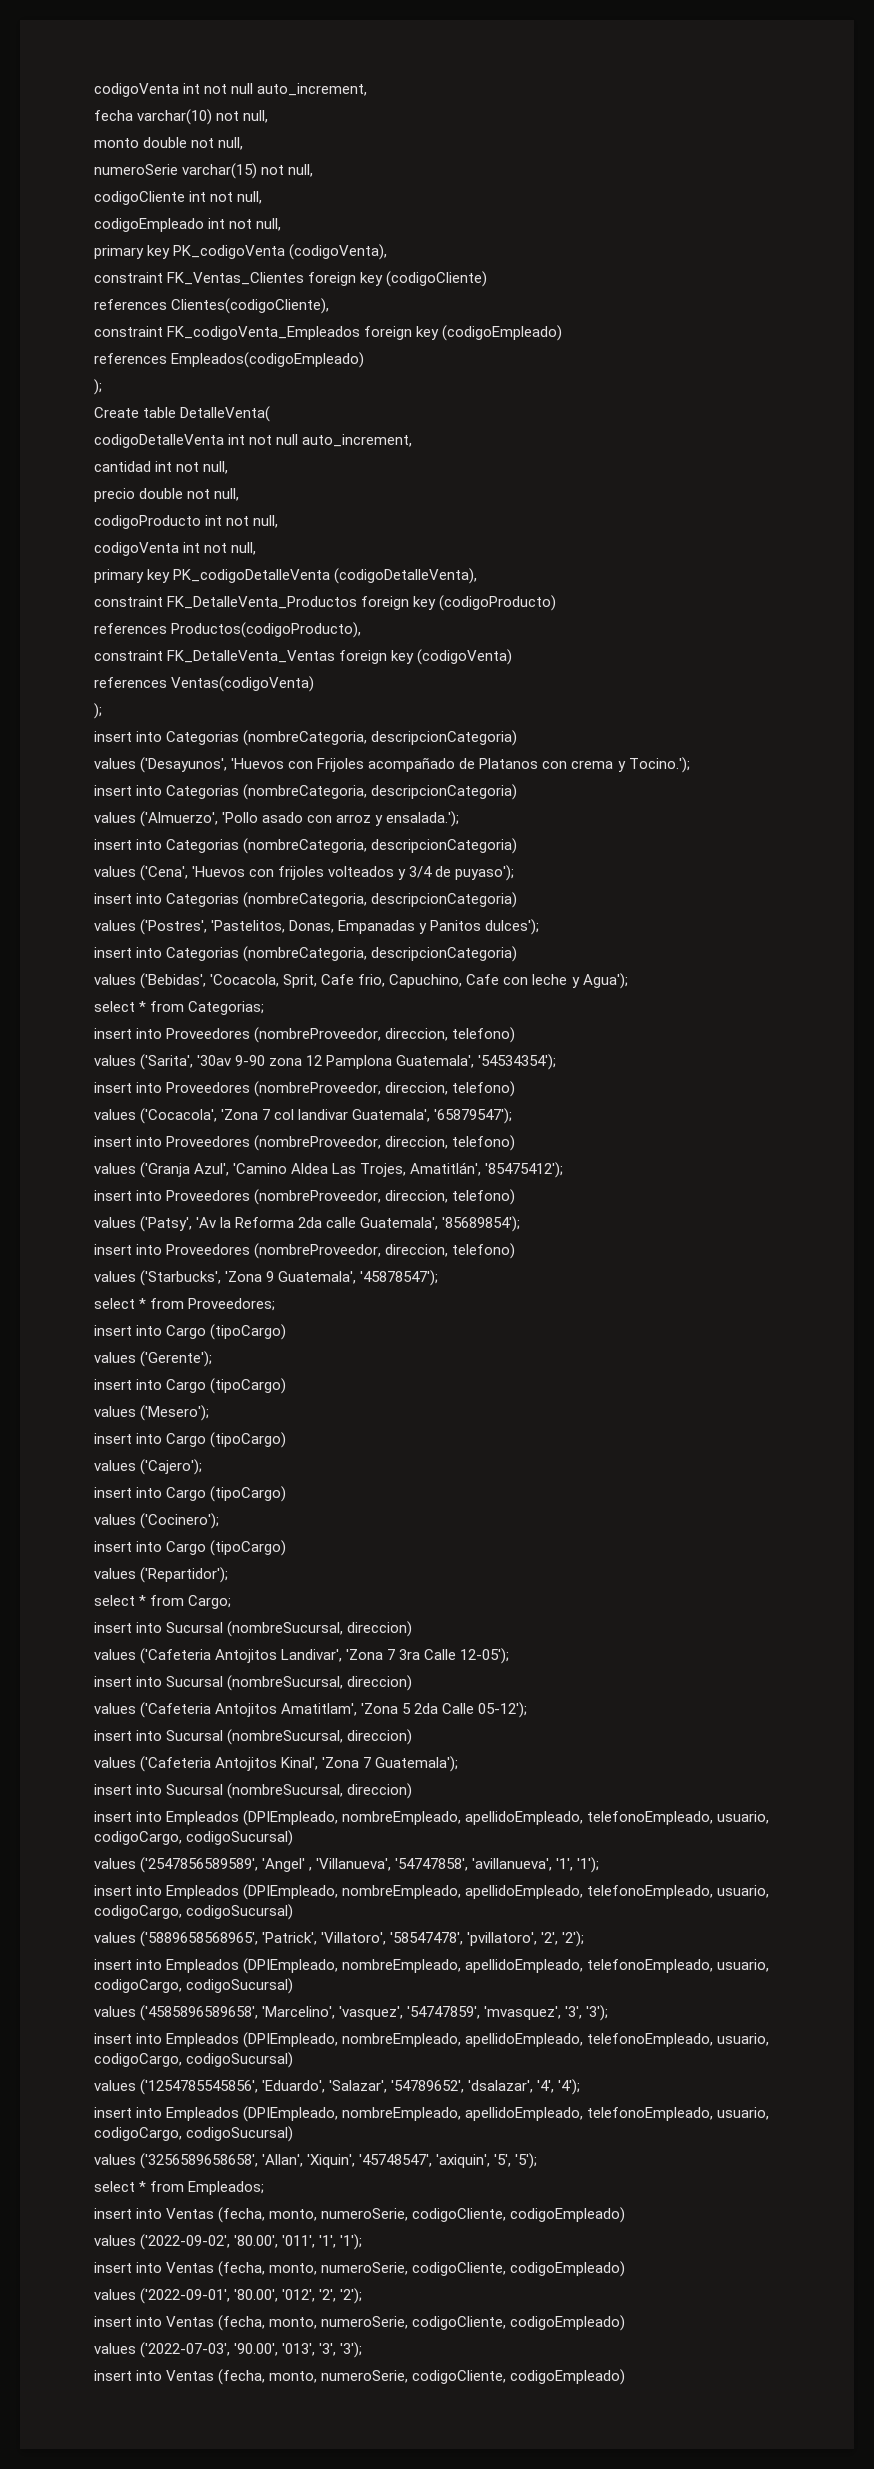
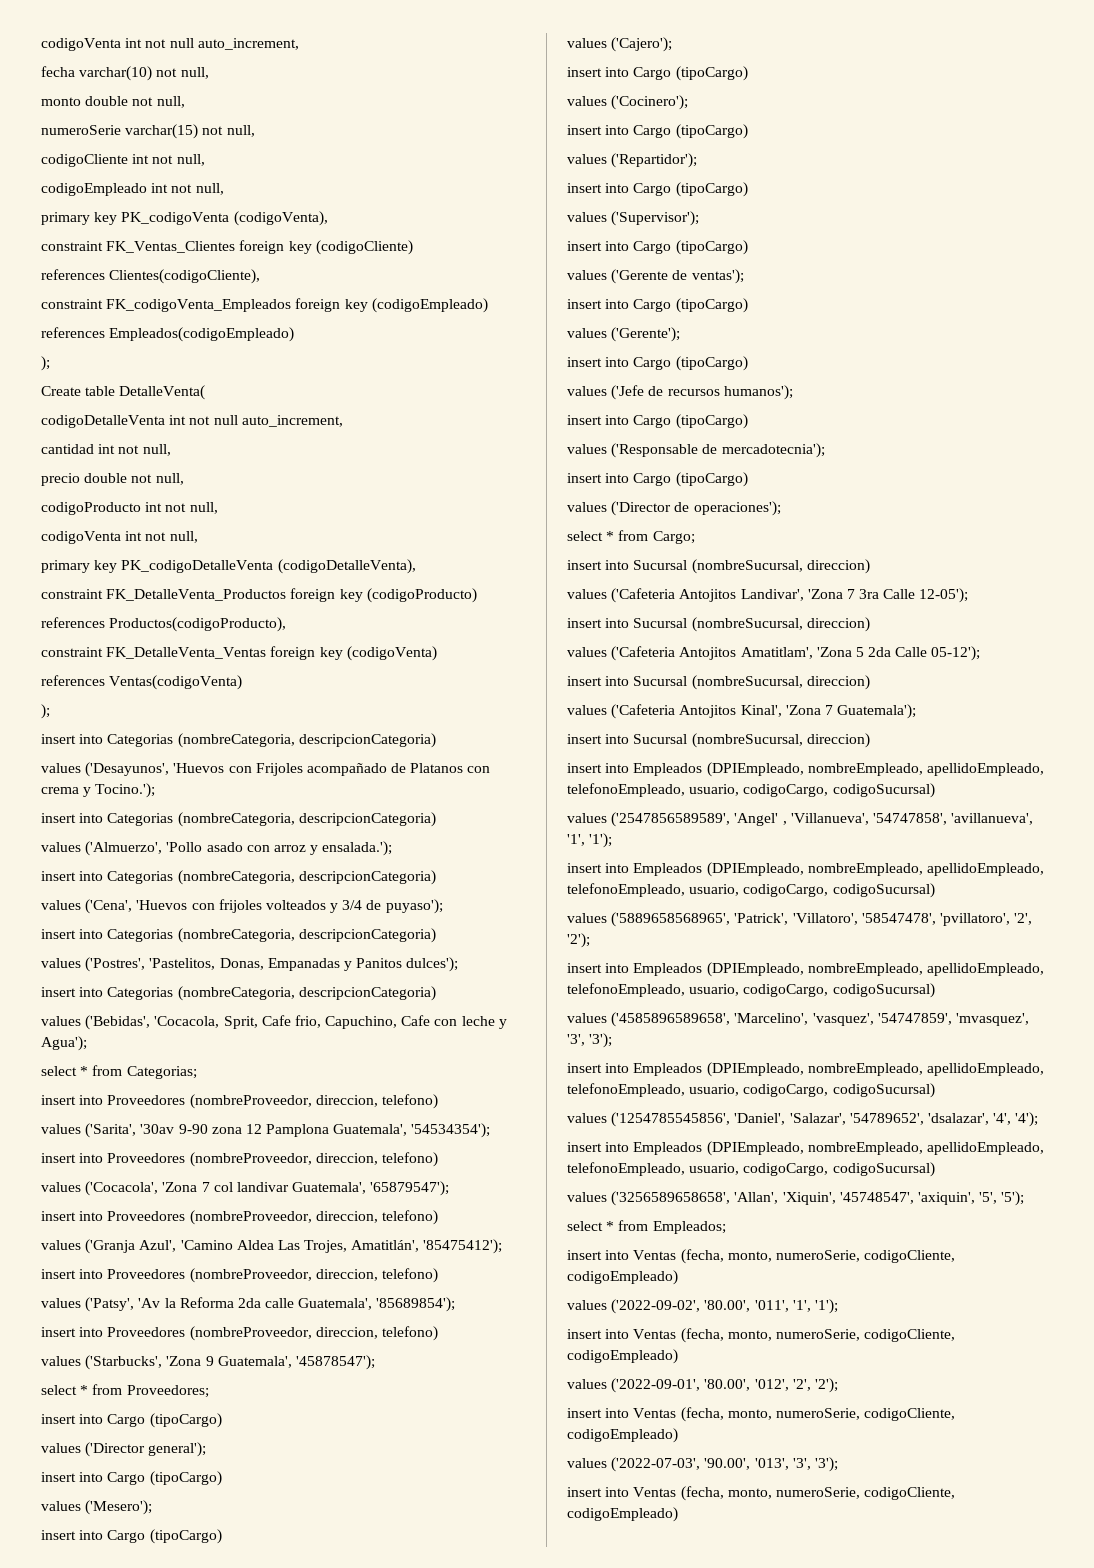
- values ('Gerente');
+ values ('Director general');
  values ('Repartidor');
+ insert into Cargo (tipoCargo)
+ values ('Supervisor');
+ insert into Cargo (tipoCargo)
+ values ('Gerente de ventas');
+ insert into Cargo (tipoCargo)
+ values ('Gerente');
+ insert into Cargo (tipoCargo)
+ values ('Jefe de recursos humanos');
+ insert into Cargo (tipoCargo)
+ values ('Responsable de mercadotecnia');
+ insert into Cargo (tipoCargo)
+ values ('Director de operaciones');
- values ('1254785545856', 'Eduardo', 'Salazar', '54789652', 'dsalazar', '4', '4');
+ values ('1254785545856', 'Daniel', 'Salazar', '54789652', 'dsalazar', '4', '4');

